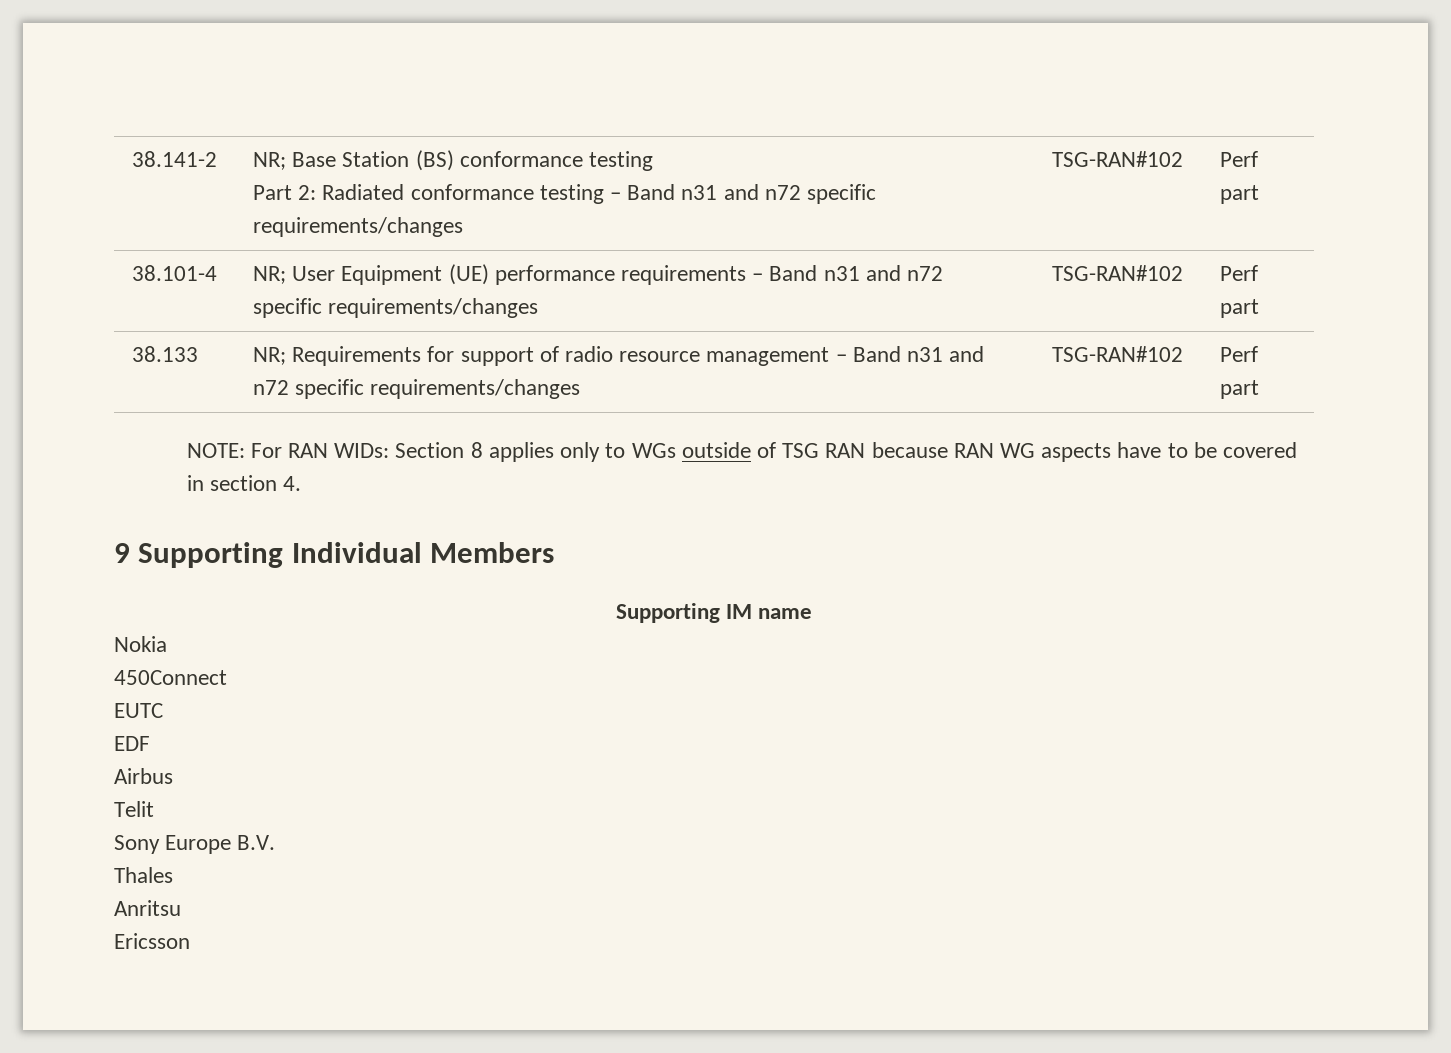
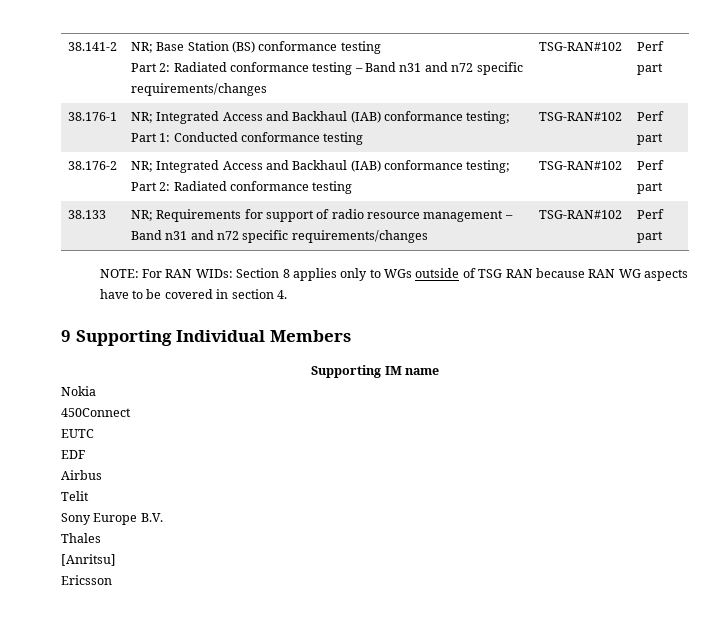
- 38.101-4 | NR; User Equipment (UE) performance requirements – Band n31 and n72 specific requirements/changes | TSG-RAN#102 | Perf part
+ 38.176-1 | NR; Integrated Access and Backhaul (IAB) conformance testing; Part 1: Conducted conformance testing | TSG-RAN#102 | Perf part
+ 38.176-2 | NR; Integrated Access and Backhaul (IAB) conformance testing; Part 2: Radiated conformance testing | TSG-RAN#102 | Perf part
- Anritsu
+ [Anritsu]

